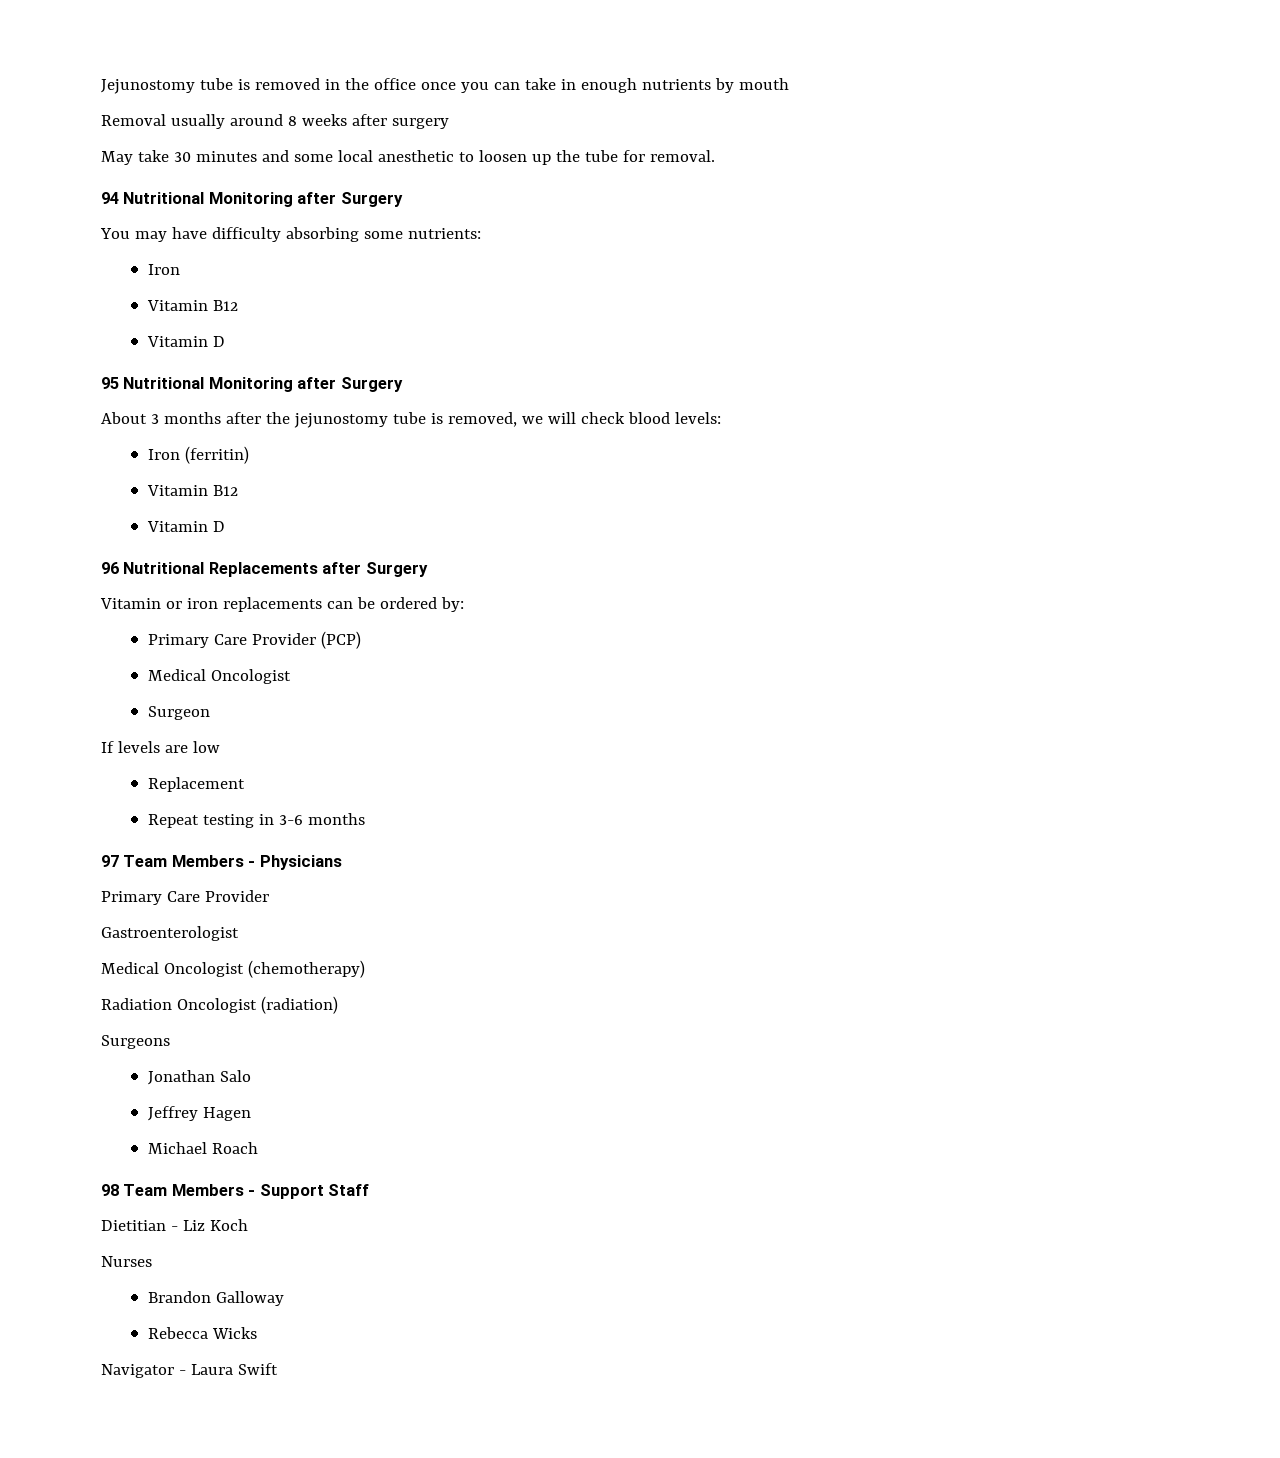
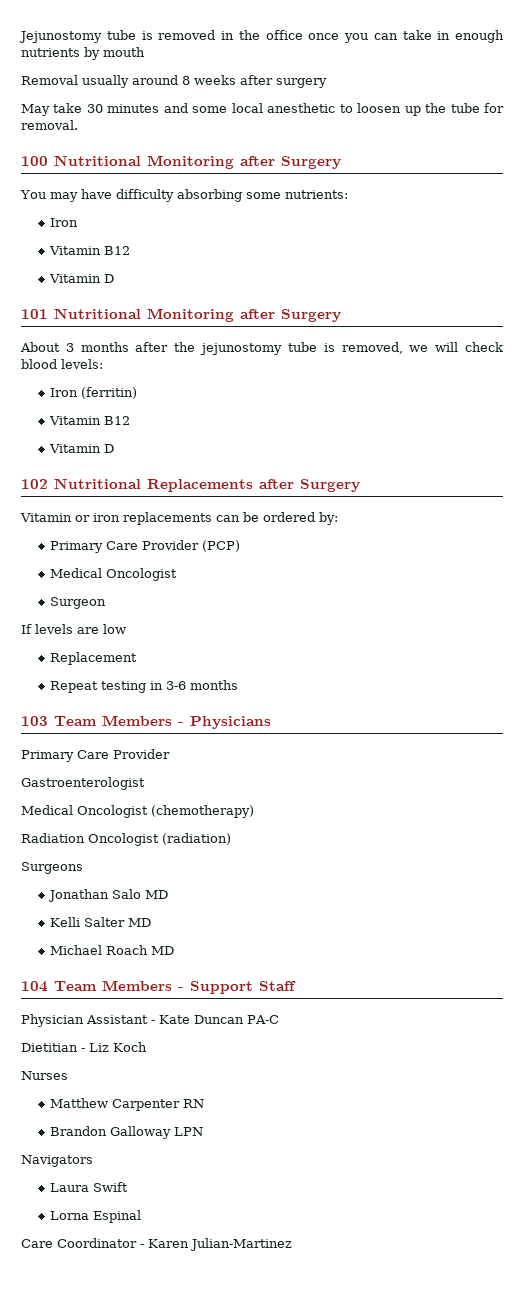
- 94 Nutritional Monitoring after Surgery
+ 100 Nutritional Monitoring after Surgery
- 95 Nutritional Monitoring after Surgery
+ 101 Nutritional Monitoring after Surgery
- 96 Nutritional Replacements after Surgery
+ 102 Nutritional Replacements after Surgery
- 97 Team Members - Physicians
+ 103 Team Members - Physicians
- Jonathan Salo
- Jeffrey Hagen
+ Jonathan Salo MD
+ Kelli Salter MD
- Michael Roach
- 98 Team Members - Support Staff
+ Michael Roach MD
+ 104 Team Members - Support Staff
+ Physician Assistant - Kate Duncan PA-C
+ Matthew Carpenter RN
- Brandon Galloway
- Rebecca Wicks
- Navigator - Laura Swift
+ Brandon Galloway LPN
+ Navigators
+ Laura Swift
+ Lorna Espinal
+ Care Coordinator - Karen Julian-Martinez

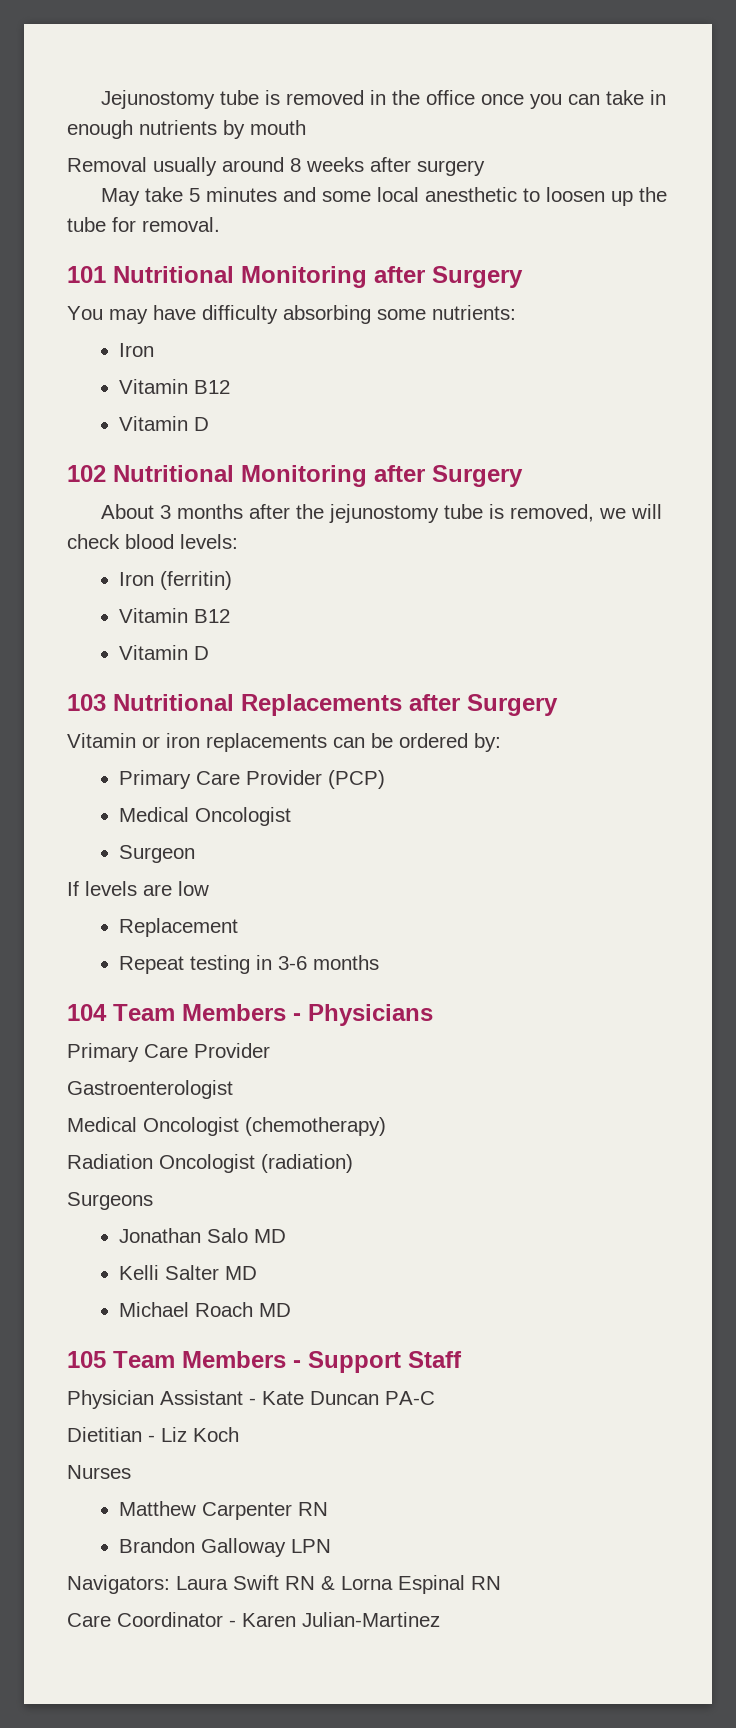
- May take 30 minutes and some local anesthetic to loosen up the tube for removal.
+ May take 5 minutes and some local anesthetic to loosen up the tube for removal.
- 100 Nutritional Monitoring after Surgery
+ 101 Nutritional Monitoring after Surgery
- 101 Nutritional Monitoring after Surgery
+ 102 Nutritional Monitoring after Surgery
- 102 Nutritional Replacements after Surgery
+ 103 Nutritional Replacements after Surgery
- 103 Team Members - Physicians
+ 104 Team Members - Physicians
- 104 Team Members - Support Staff
+ 105 Team Members - Support Staff
- Navigators
- Laura Swift
- Lorna Espinal
+ Navigators: Laura Swift RN & Lorna Espinal RN

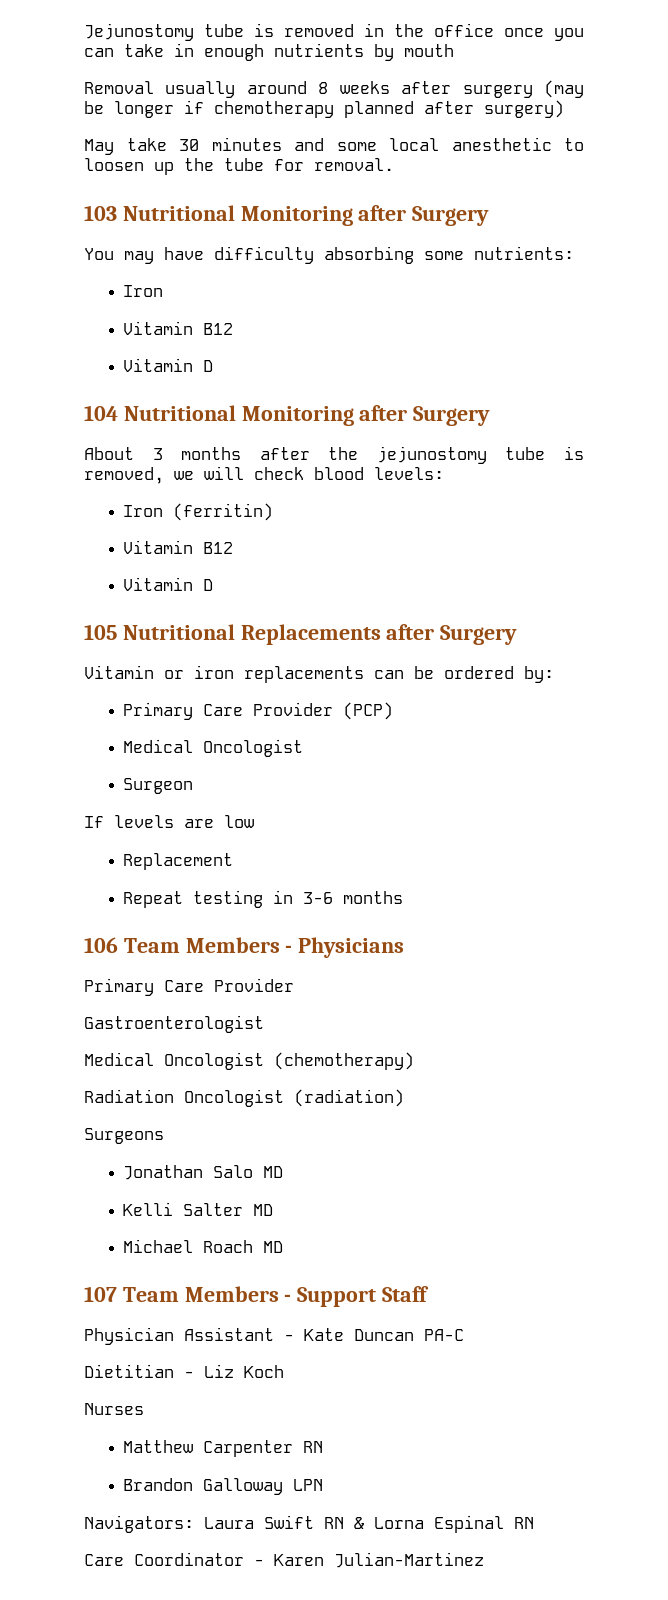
- Removal usually around 8 weeks after surgery
+ Removal usually around 8 weeks after surgery (may be longer if chemotherapy planned after surgery)
- May take 5 minutes and some local anesthetic to loosen up the tube for removal.
+ May take 30 minutes and some local anesthetic to loosen up the tube for removal.
- 101 Nutritional Monitoring after Surgery
+ 103 Nutritional Monitoring after Surgery
- 102 Nutritional Monitoring after Surgery
+ 104 Nutritional Monitoring after Surgery
- 103 Nutritional Replacements after Surgery
+ 105 Nutritional Replacements after Surgery
- 104 Team Members - Physicians
+ 106 Team Members - Physicians
- 105 Team Members - Support Staff
+ 107 Team Members - Support Staff

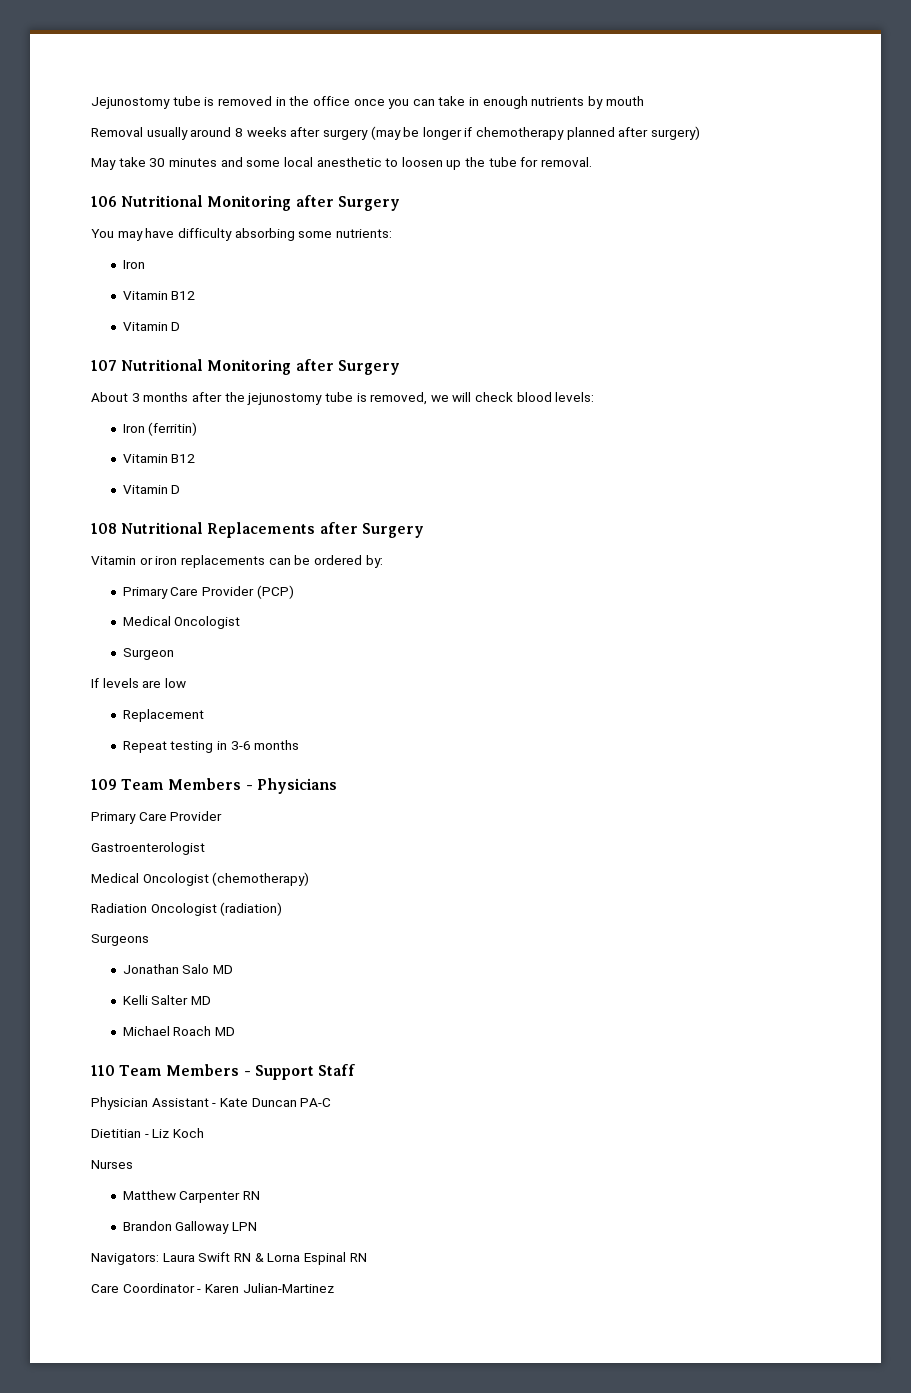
- 103 Nutritional Monitoring after Surgery
+ 106 Nutritional Monitoring after Surgery
- 104 Nutritional Monitoring after Surgery
+ 107 Nutritional Monitoring after Surgery
- 105 Nutritional Replacements after Surgery
+ 108 Nutritional Replacements after Surgery
- 106 Team Members - Physicians
+ 109 Team Members - Physicians
- 107 Team Members - Support Staff
+ 110 Team Members - Support Staff

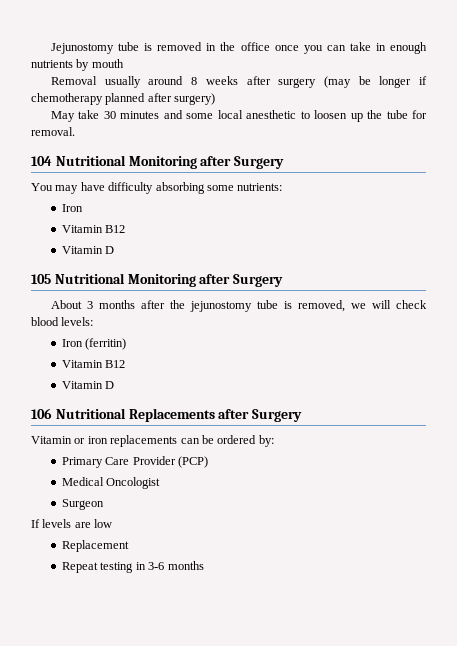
- 106 Nutritional Monitoring after Surgery
+ 104 Nutritional Monitoring after Surgery
- 107 Nutritional Monitoring after Surgery
+ 105 Nutritional Monitoring after Surgery
- 108 Nutritional Replacements after Surgery
+ 106 Nutritional Replacements after Surgery
- 109 Team Members - Physicians
- Primary Care Provider
- Gastroenterologist
- Medical Oncologist (chemotherapy)
- Radiation Oncologist (radiation)
- Surgeons
- Jonathan Salo MD
- Kelli Salter MD
- Michael Roach MD
- 110 Team Members - Support Staff
- Physician Assistant - Kate Duncan PA-C
- Dietitian - Liz Koch
- Nurses
- Matthew Carpenter RN
- Brandon Galloway LPN
- Navigators: Laura Swift RN & Lorna Espinal RN
- Care Coordinator - Karen Julian-Martinez

